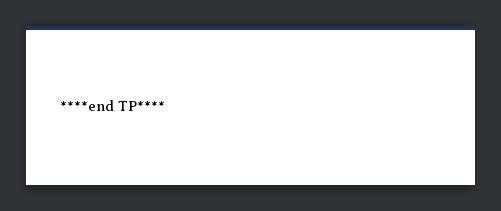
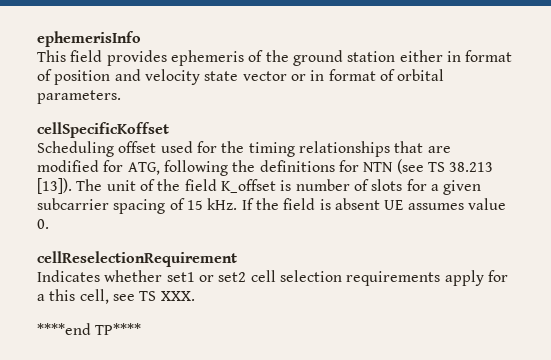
+ ephemerisInfo
+ This field provides ephemeris of the ground station either in format of position and velocity state vector or in format of orbital parameters.
+ cellSpecificKoffset
+ Scheduling offset used for the timing relationships that are modified for ATG, following the definitions for NTN (see TS 38.213 [13]). The unit of the field K_offset is number of slots for a given subcarrier spacing of 15 kHz. If the field is absent UE assumes value 0.
+ cellReselectionRequirement
+ Indicates whether set1 or set2 cell selection requirements apply for a this cell, see TS XXX.

